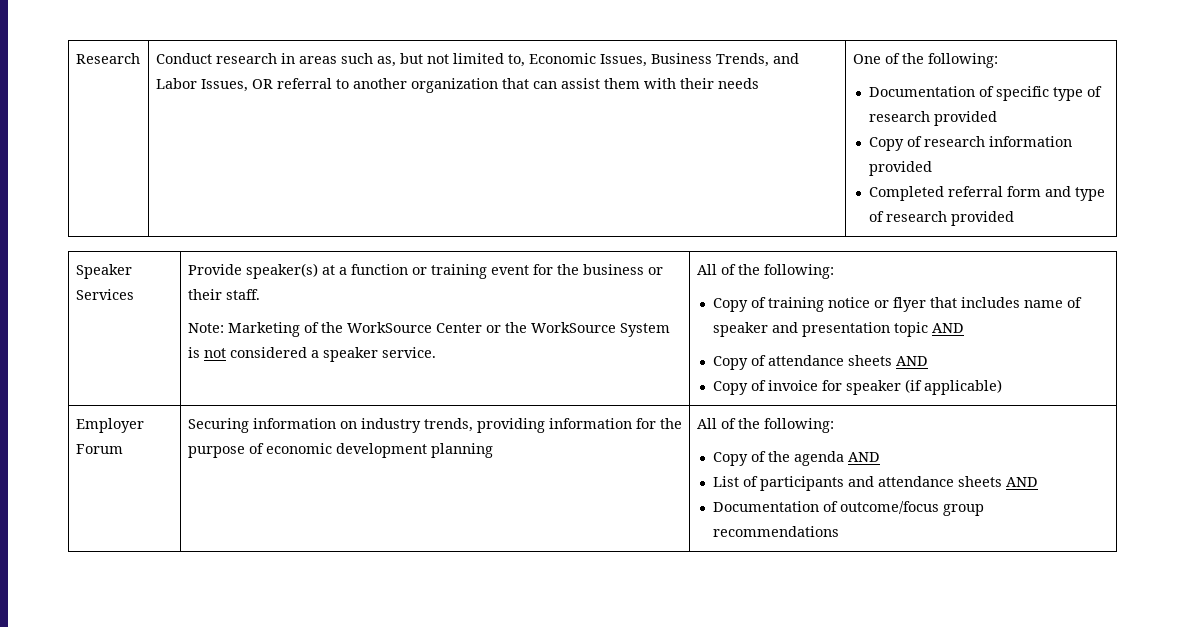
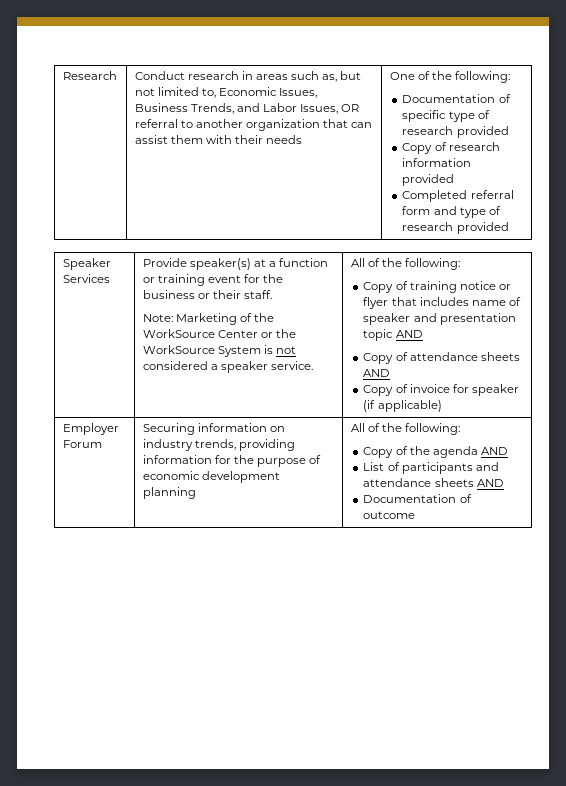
  Employer Forum | Securing information on industry trends, providing information for the purpose of economic development planning | All of the following:
  Copy of the agenda AND
  List of participants and attendance sheets AND
- Documentation of outcome/focus group recommendations
+ Documentation of outcome

